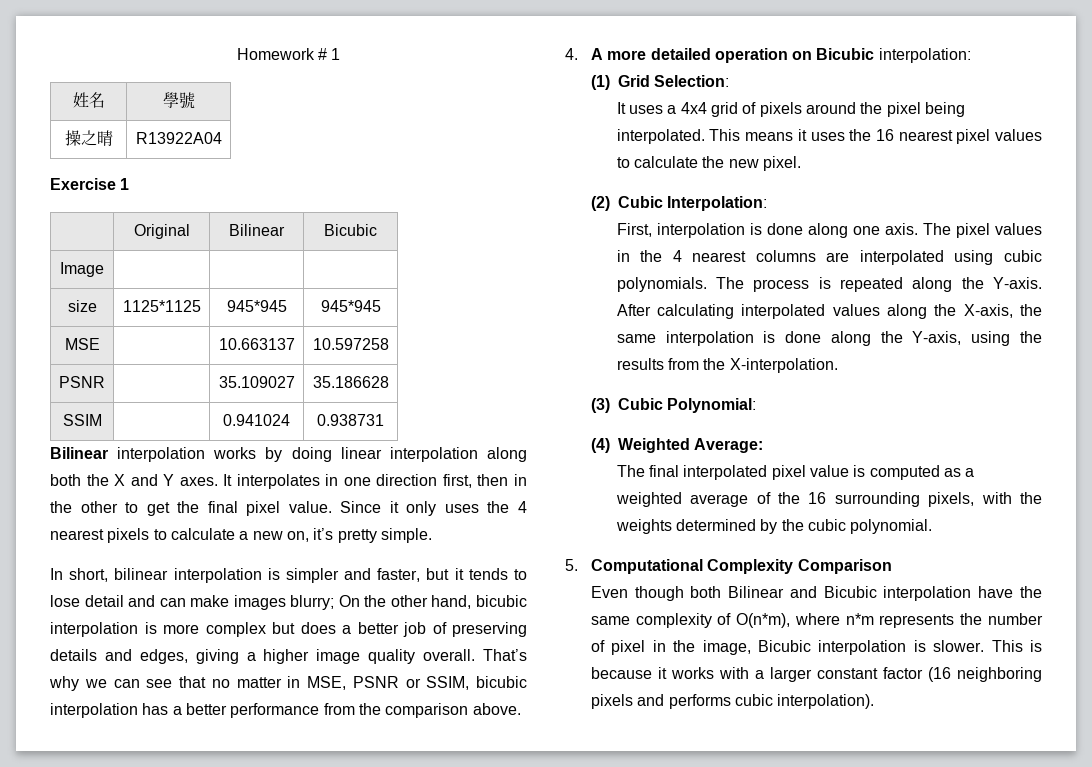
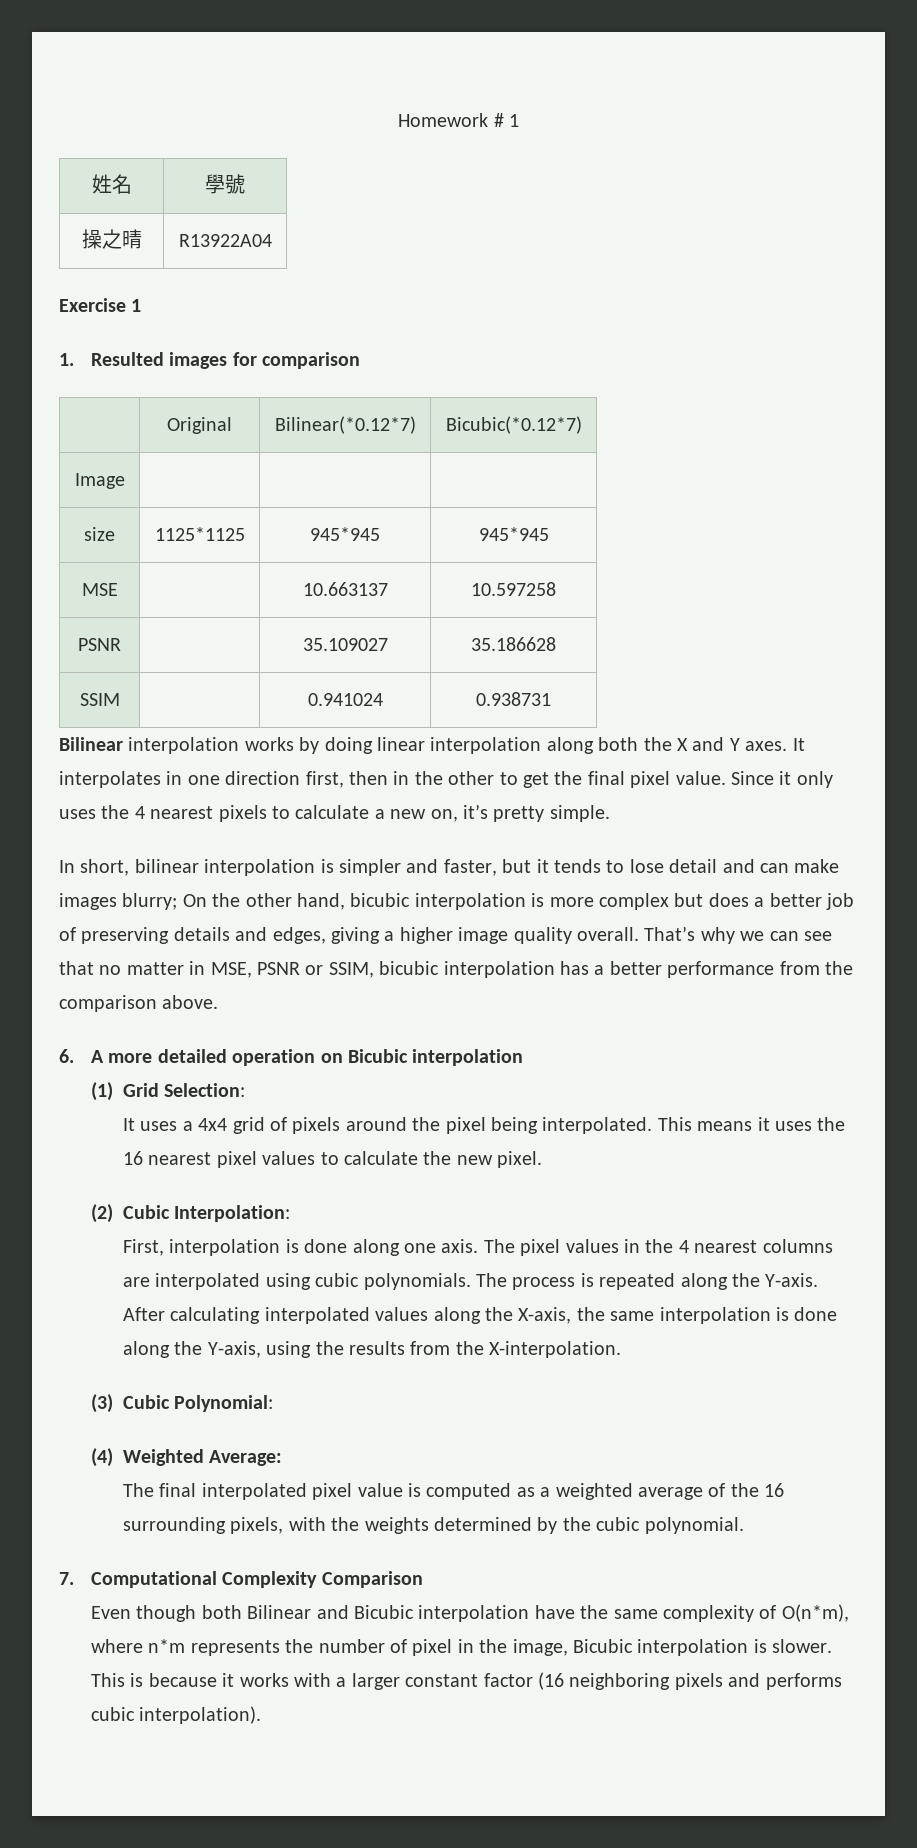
+ 1. Resulted images for comparison
- | Original | Bilinear | Bicubic
+ | Original | Bilinear(*0.12*7) | Bicubic(*0.12*7)
- 4. A more detailed operation on Bicubic interpolation:
+ 6. A more detailed operation on Bicubic interpolation
- 5. Computational Complexity Comparison
+ 7. Computational Complexity Comparison

